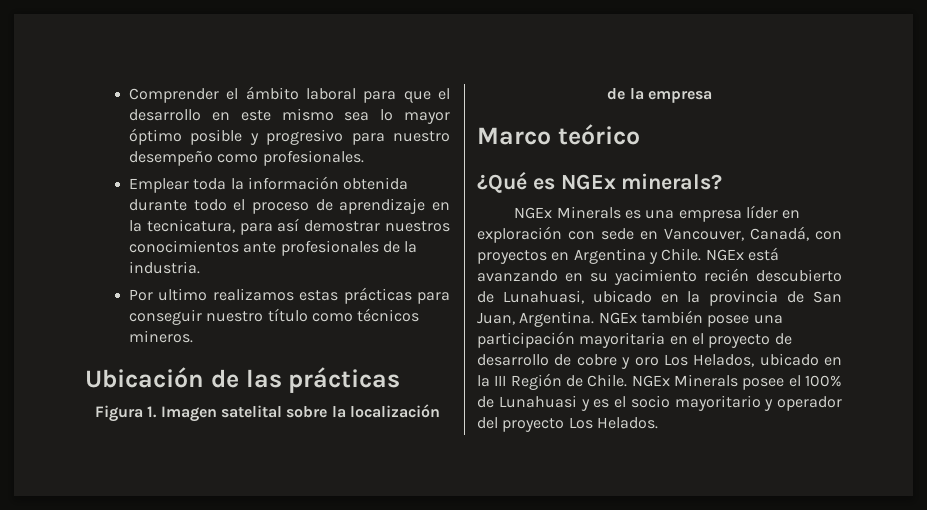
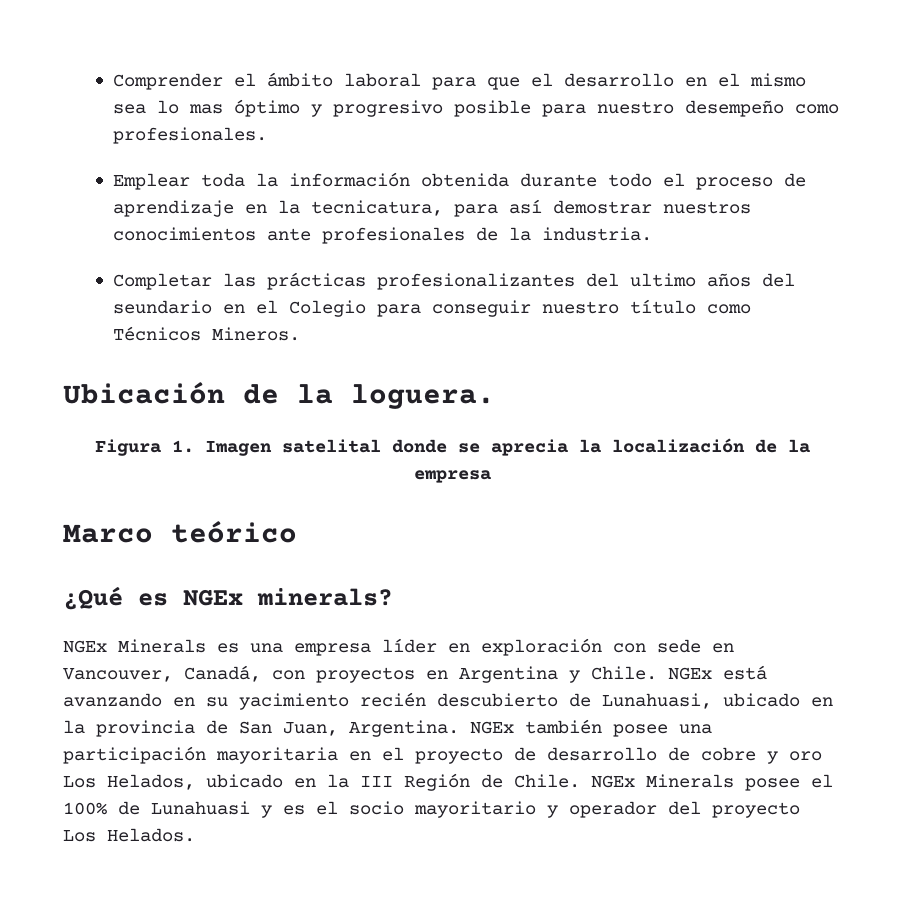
- Comprender el ámbito laboral para que el desarrollo en este mismo sea lo mayor óptimo posible y progresivo para nuestro desempeño como profesionales.
+ Comprender el ámbito laboral para que el desarrollo en el mismo sea lo mas óptimo y progresivo posible para nuestro desempeño como profesionales.
- Por ultimo realizamos estas prácticas para conseguir nuestro título como técnicos mineros.
+ Completar las prácticas profesionalizantes del ultimo años del seundario en el Colegio para conseguir nuestro título como Técnicos Mineros.
- Ubicación de las prácticas
+ Ubicación de la loguera.
- Figura 1. Imagen satelital sobre la localización de la empresa
+ Figura 1. Imagen satelital donde se aprecia la localización de la empresa

